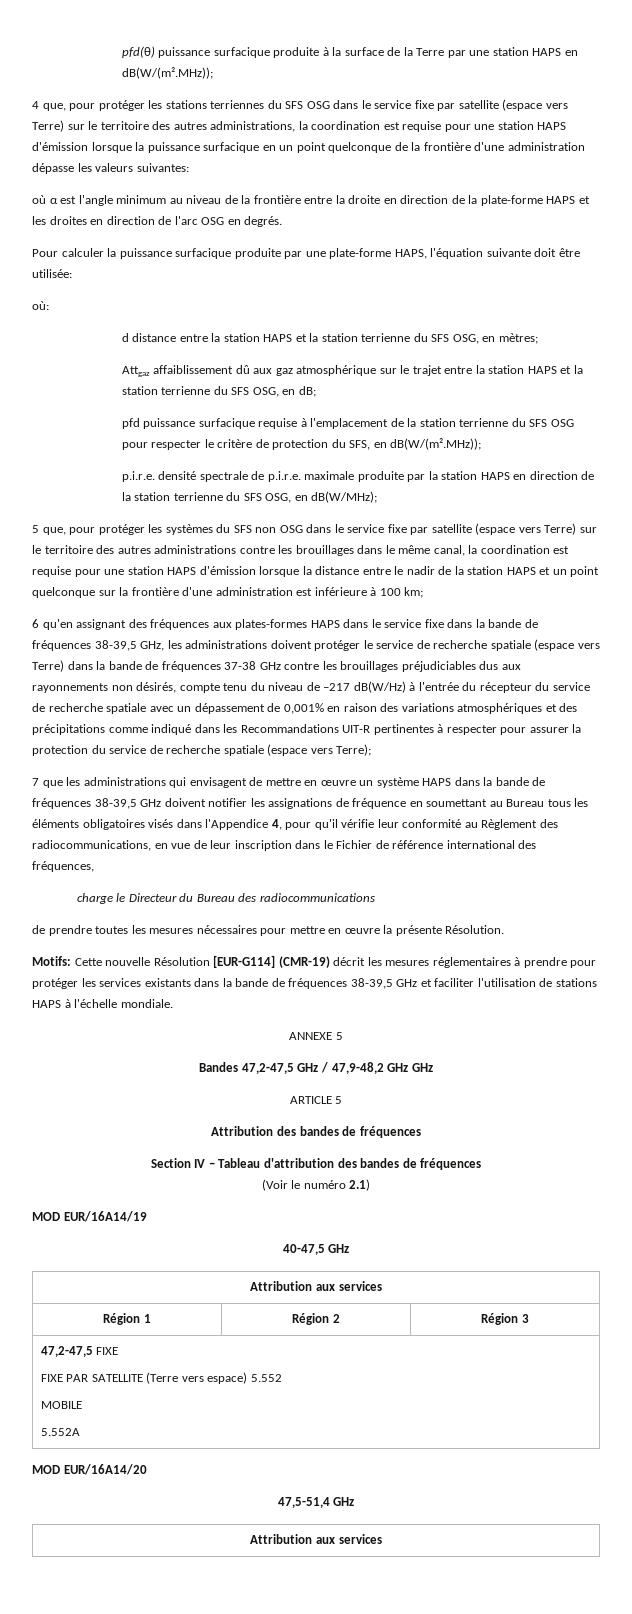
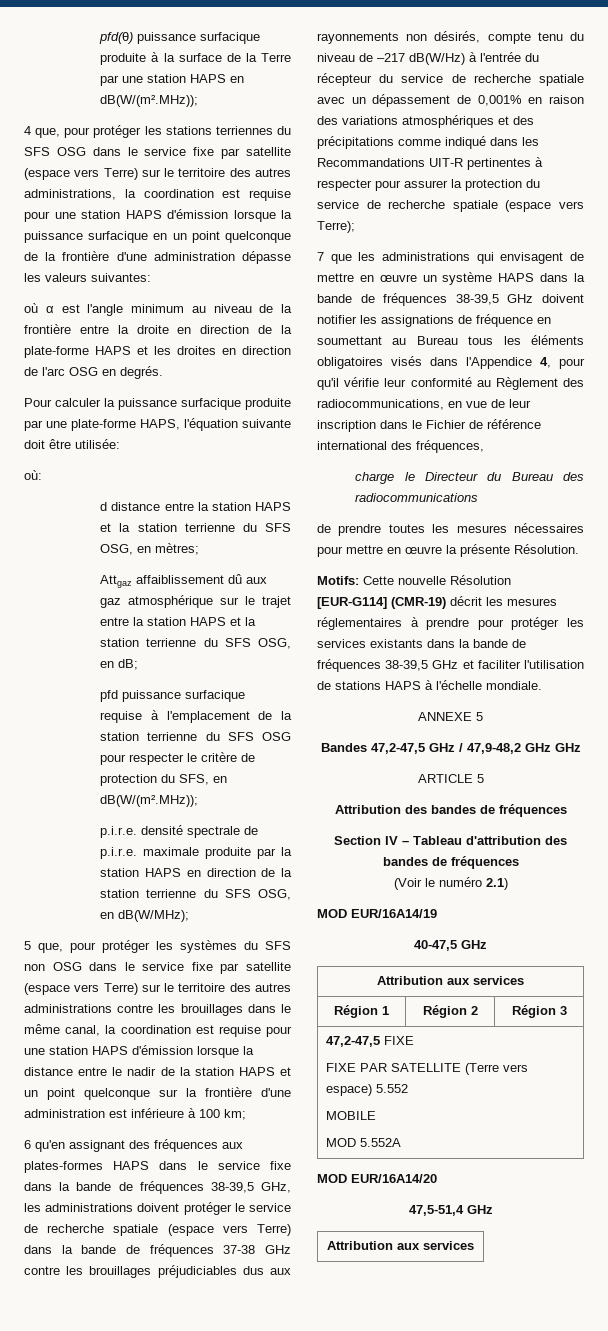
  47,2-47,5 FIXE
  FIXE PAR SATELLITE (Terre vers espace) 5.552
  MOBILE
- 5.552A
+ MOD 5.552A

